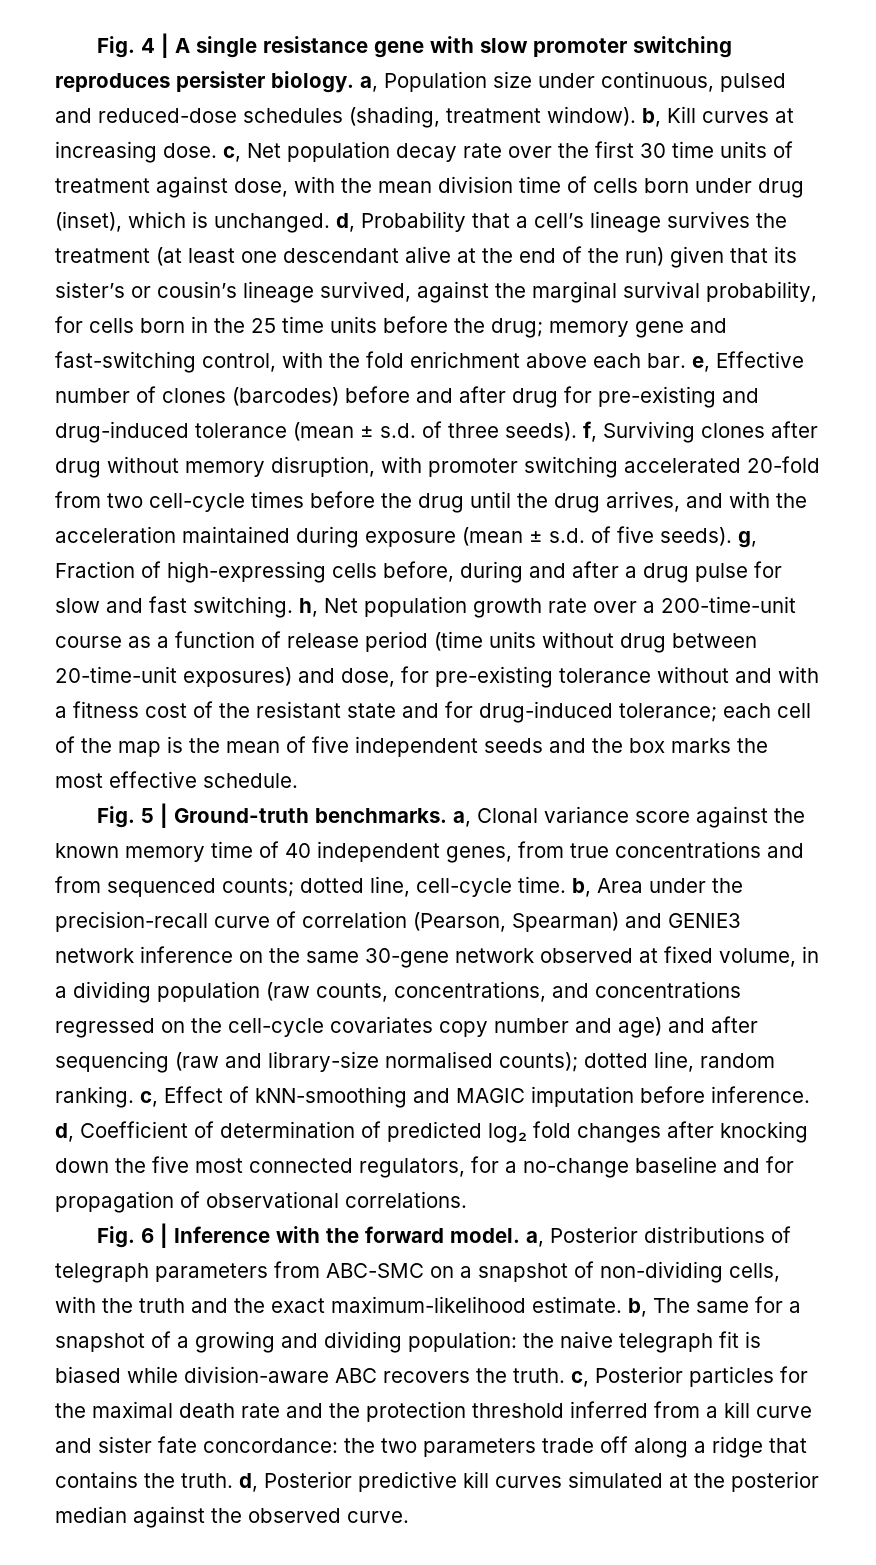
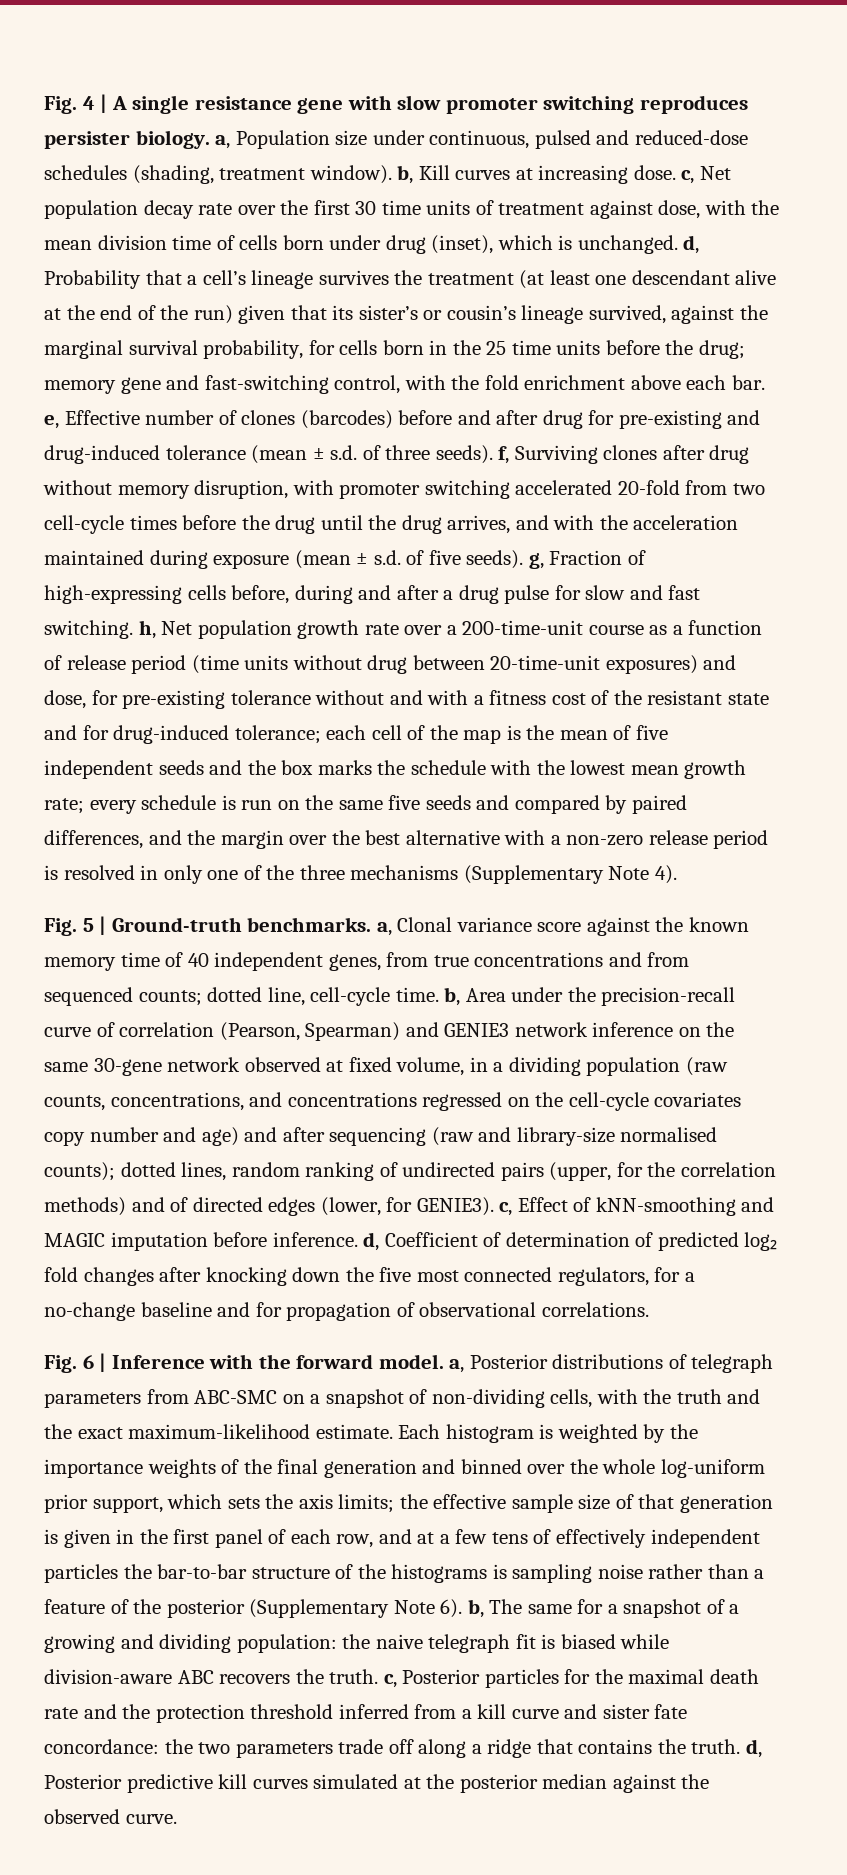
- each cell of the map is the mean of five independent seeds and the box marks the most effective schedule.
+ each cell of the map is the mean of five independent seeds and the box marks the schedule with the lowest mean growth rate; every schedule is run on the same five seeds and compared by paired differences, and the margin over the best alternative with a non-zero release period is resolved in only one of the three mechanisms (Supplementary Note 4).
- dotted line, random ranking. c, Effect of kNN-smoothing and MAGIC imputation before inference. d, Coefficient of determination of predicted log₂ fold changes after knocking down the five most connected regulators, for a no-change baseline and for propagation of observational correlations.
+ dotted lines, random ranking of undirected pairs (upper, for the correlation methods) and of directed edges (lower, for GENIE3). c, Effect of kNN-smoothing and MAGIC imputation before inference. d, Coefficient of determination of predicted log₂ fold changes after knocking down the five most connected regulators, for a no-change baseline and for propagation of observational correlations.
- Fig. 6 | Inference with the forward model. a, Posterior distributions of telegraph parameters from ABC-SMC on a snapshot of non-dividing cells, with the truth and the exact maximum-likelihood estimate. b, The same for a snapshot of a growing and dividing population:
+ Fig. 6 | Inference with the forward model. a, Posterior distributions of telegraph parameters from ABC-SMC on a snapshot of non-dividing cells, with the truth and the exact maximum-likelihood estimate. Each histogram is weighted by the importance weights of the final generation and binned over the whole log-uniform prior support, which sets the axis limits; the effective sample size of that generation is given in the first panel of each row, and at a few tens of effectively independent particles the bar-to-bar structure of the histograms is sampling noise rather than a feature of the posterior (Supplementary Note 6). b, The same for a snapshot of a growing and dividing population:

